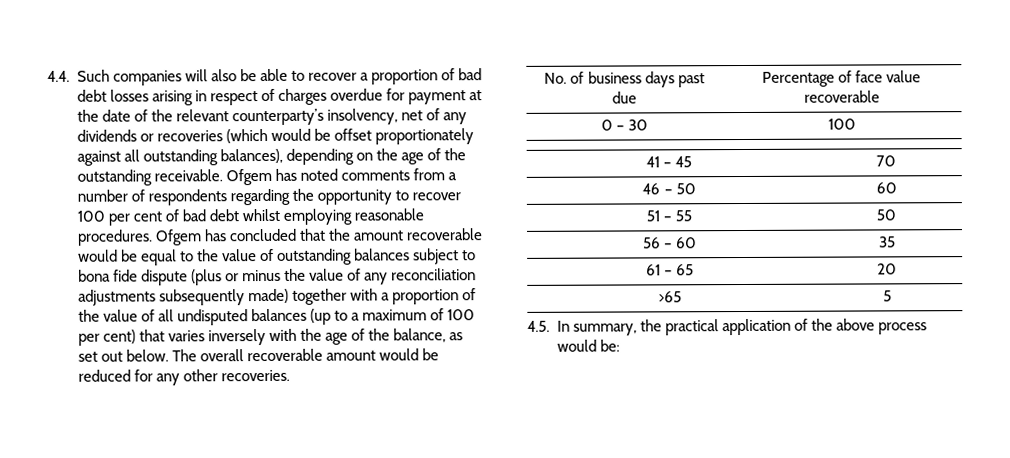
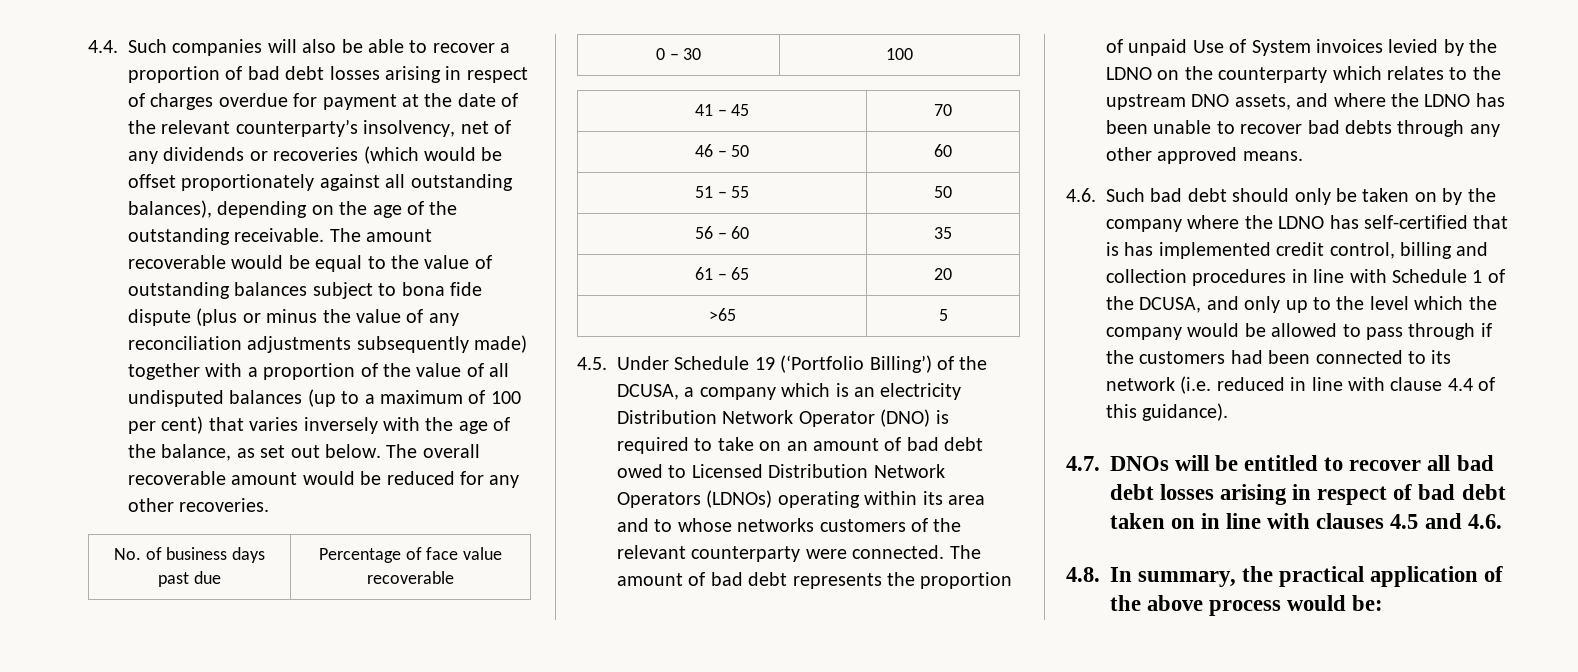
- Ofgem has noted comments from a number of respondents regarding the opportunity to recover 100 per cent of bad debt whilst employing reasonable procedures. Ofgem has concluded that the amount recoverable would be equal to the value of outstanding balances subject to bona fide dispute (plus or minus the value of any reconciliation adjustments subsequently made) together with a proportion of the value of all undisputed balances (up to a maximum of 100 per cent) that varies inversely with the age of the balance, as set out below.
+ The amount recoverable would be equal to the value of outstanding balances subject to bona fide dispute (plus or minus the value of any reconciliation adjustments subsequently made) together with a proportion of the value of all undisputed balances (up to a maximum of 100 per cent) that varies inversely with the age of the balance, as set out below.
- 4.5. In summary, the practical application of the above process would be:
+ 4.5. Under Schedule 19 (‘Portfolio Billing’) of the DCUSA, a company which is an electricity Distribution Network Operator (DNO) is required to take on an amount of bad debt owed to Licensed Distribution Network Operators (LDNOs) operating within its area and to whose networks customers of the relevant counterparty were connected. The amount of bad debt represents the proportion of unpaid Use of System invoices levied by the LDNO on the counterparty which relates to the upstream DNO assets, and where the LDNO has been unable to recover bad debts through any other approved means.
+ 4.6. Such bad debt should only be taken on by the company where the LDNO has self-certified that is has implemented credit control, billing and collection procedures in line with Schedule 1 of the DCUSA, and only up to the level which the company would be allowed to pass through if the customers had been connected to its network (i.e. reduced in line with clause 4.4 of this guidance).
+ 4.7. DNOs will be entitled to recover all bad debt losses arising in respect of bad debt taken on in line with clauses 4.5 and 4.6.
+ 4.8. In summary, the practical application of the above process would be:

